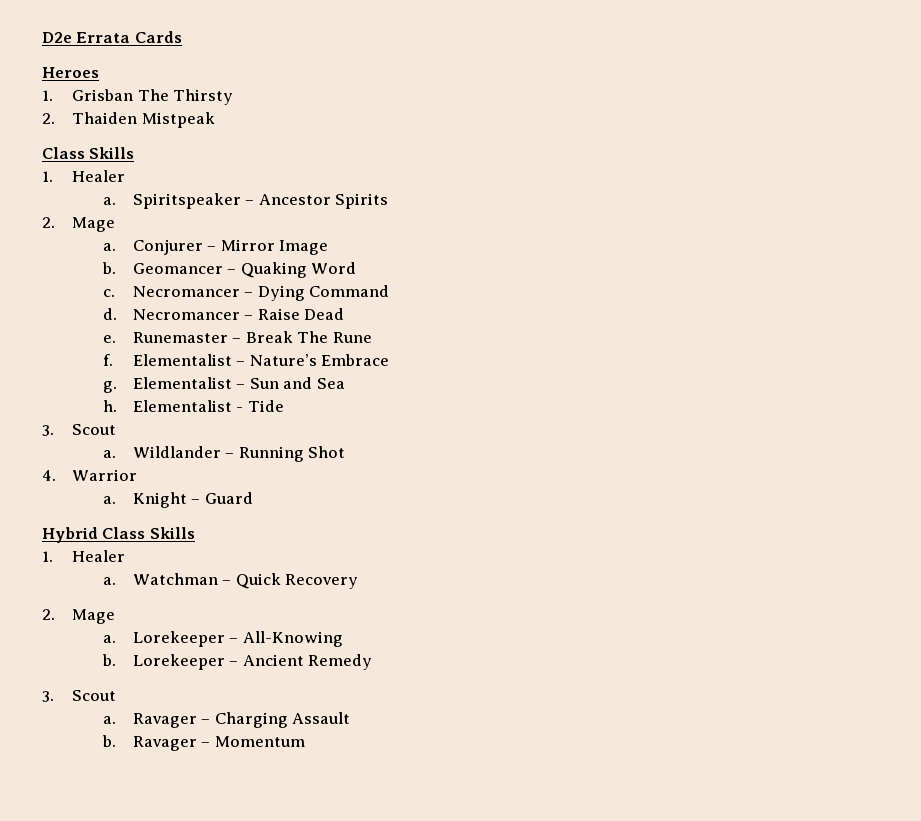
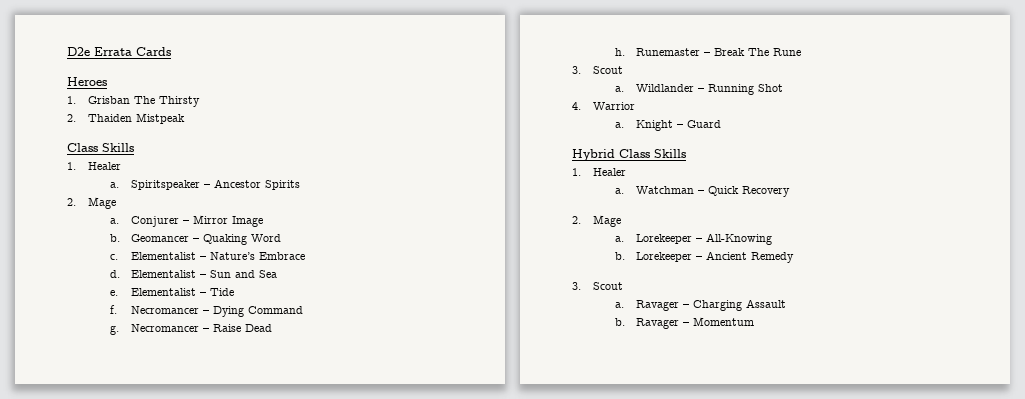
+ Elementalist – Nature’s Embrace
+ d. Elementalist – Sun and Sea
+ e. Elementalist – Tide
+ f.
- d.
+ g.
- e.
+ h.
- f. Elementalist – Nature’s Embrace
- g. Elementalist – Sun and Sea
- h. Elementalist - Tide

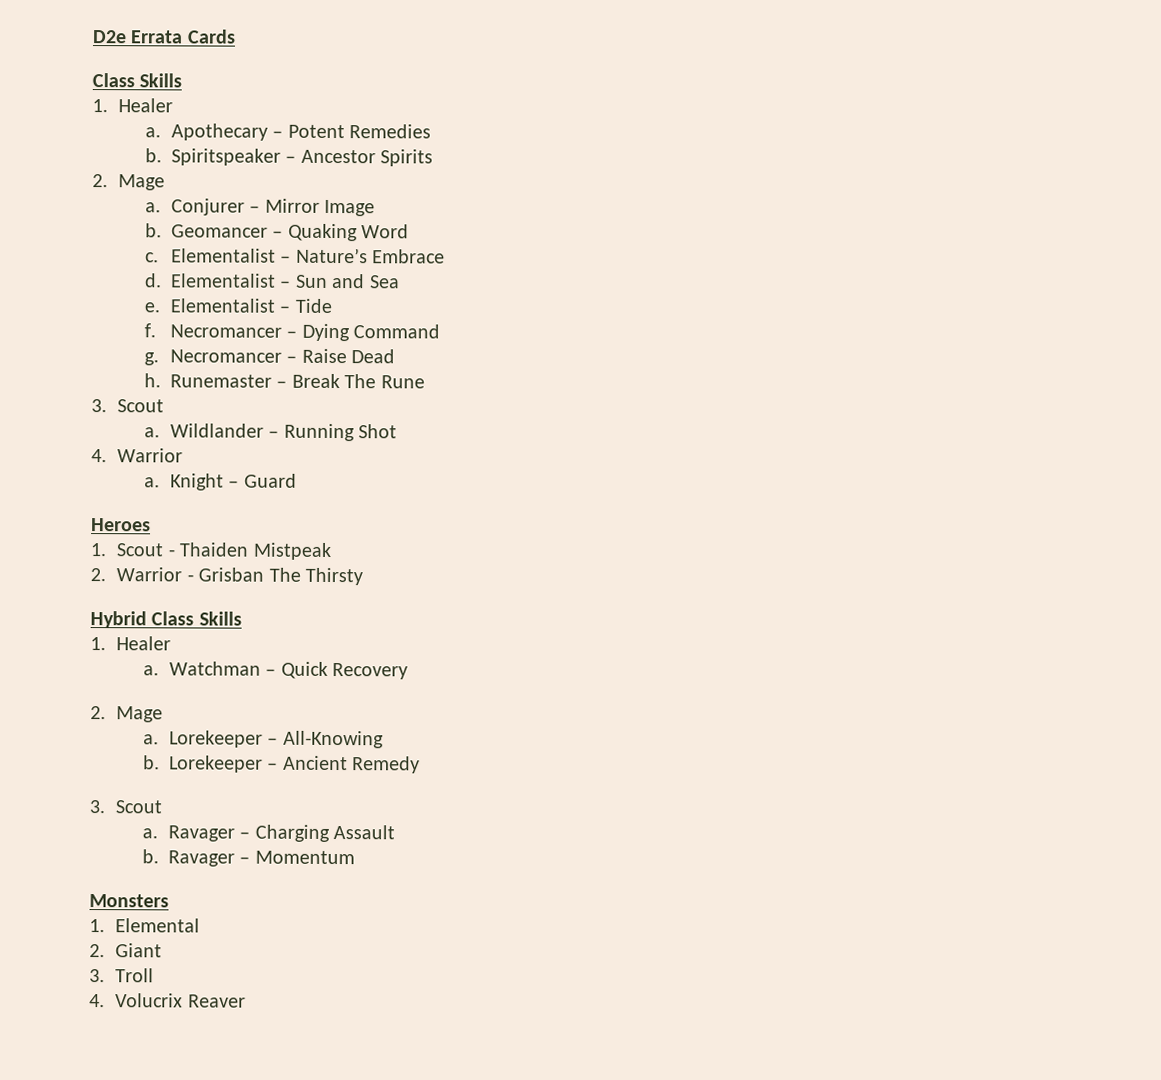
  D2e Errata Cards
- Heroes
- 1. Grisban The Thirsty
- 2. Thaiden Mistpeak
  Class Skills
  1. Healer
- a.
+ a. Apothecary – Potent Remedies
+ b.
+ Heroes
+ 1. Scout - Thaiden Mistpeak
+ 2. Warrior - Grisban The Thirsty
+ Monsters
+ 1. Elemental
+ 2. Giant
+ 3. Troll
+ 4. Volucrix Reaver

